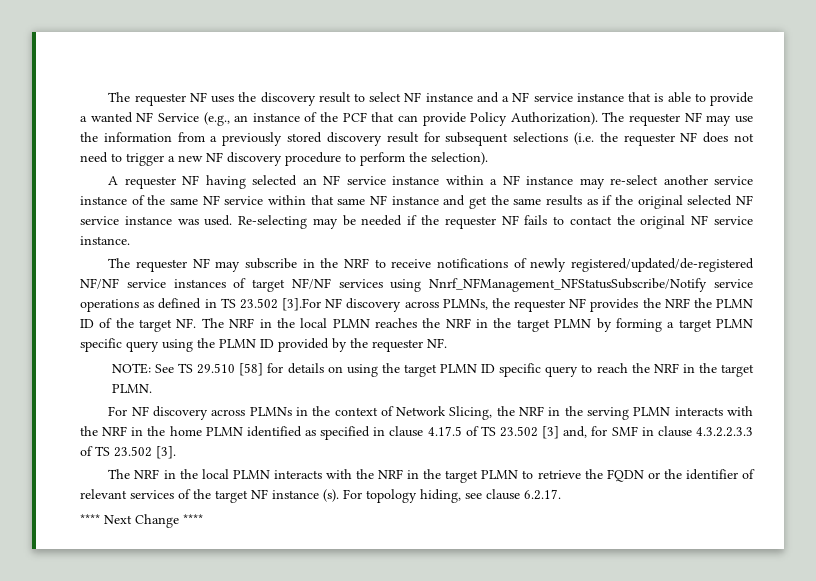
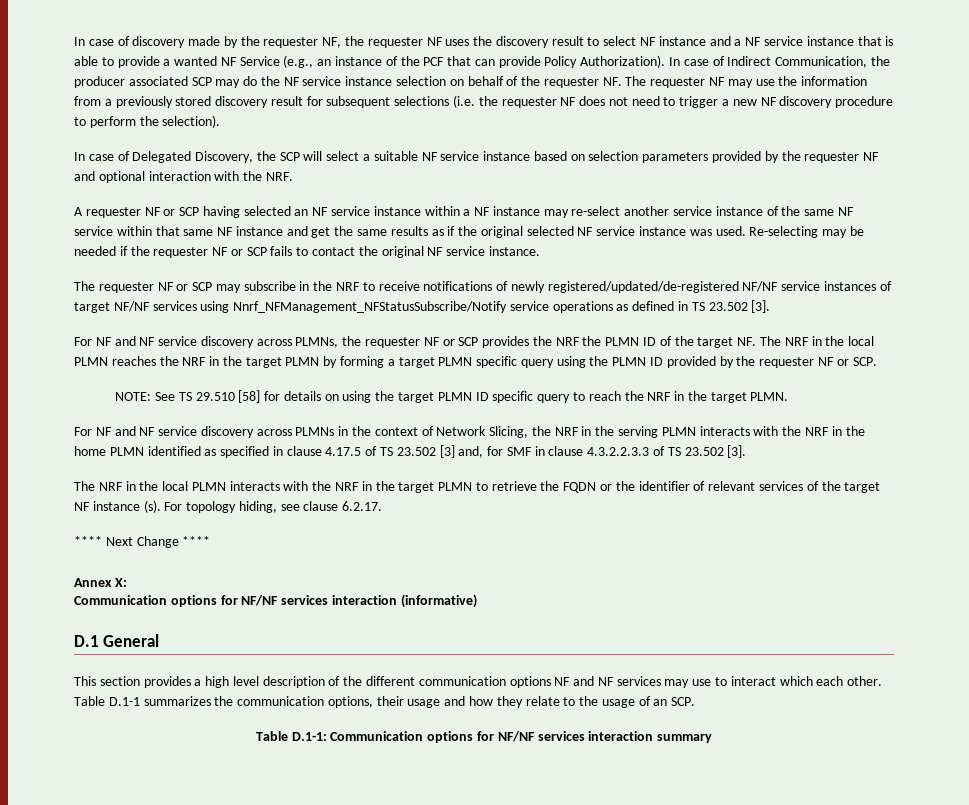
- The requester NF uses the discovery result to select NF instance and a NF service instance that is able to provide a wanted NF Service (e.g., an instance of the PCF that can provide Policy Authorization).
+ In case of discovery made by the requester NF, the requester NF uses the discovery result to select NF instance and a NF service instance that is able to provide a wanted NF Service (e.g., an instance of the PCF that can provide Policy Authorization).
- The requester NF may use the information from a previously stored discovery result for subsequent selections (i.e. the requester NF does not need to trigger a new NF discovery procedure to perform the selection).
+ In case of Indirect Communication, the producer associated SCP may do the NF service instance selection on behalf of the requester NF. The requester NF may use the information from a previously stored discovery result for subsequent selections (i.e. the requester NF does not need to trigger a new NF discovery procedure to perform the selection).
+ In case of Delegated Discovery, the SCP will select a suitable NF service instance based on selection parameters provided by the requester NF and optional interaction with the NRF.
- A requester NF having selected an NF service instance within a NF instance may re-select another service instance of the same NF service within that same NF instance and get the same results as if the original selected NF service instance was used.
+ A requester NF or SCP having selected an NF service instance within a NF instance may re-select another service instance of the same NF service within that same NF instance and get the same results as if the original selected NF service instance was used.
- Re-selecting may be needed if the requester NF fails to contact the original NF service instance.
+ Re-selecting may be needed if the requester NF or SCP fails to contact the original NF service instance.
- The requester NF may subscribe in the NRF to receive notifications of newly registered/updated/de-registered NF/NF service instances of target NF/NF services using Nnrf_NFManagement_NFStatusSubscribe/Notify service operations as defined in TS 23.502 [3].For NF discovery across PLMNs, the requester NF provides the NRF the PLMN ID of the target NF. The NRF in the local PLMN reaches the NRF in the target PLMN by forming a target PLMN specific query using the PLMN ID provided by the requester NF.
+ The requester NF or SCP may subscribe in the NRF to receive notifications of newly registered/updated/de-registered NF/NF service instances of target NF/NF services using Nnrf_NFManagement_NFStatusSubscribe/Notify service operations as defined in TS 23.502 [3].
+ For NF and NF service discovery across PLMNs, the requester NF or SCP provides the NRF the PLMN ID of the target NF. The NRF in the local PLMN reaches the NRF in the target PLMN by forming a target PLMN specific query using the PLMN ID provided by the requester NF or SCP.
- For NF discovery across PLMNs in the context of Network Slicing, the NRF in the serving PLMN interacts with the NRF in the home PLMN identified as specified in clause 4.17.5 of TS 23.502 [3] and, for SMF in clause 4.3.2.2.3.3 of TS 23.502 [3].
+ For NF and NF service discovery across PLMNs in the context of Network Slicing, the NRF in the serving PLMN interacts with the NRF in the home PLMN identified as specified in clause 4.17.5 of TS 23.502 [3] and, for SMF in clause 4.3.2.2.3.3 of TS 23.502 [3].
+ Annex X:
+ Communication options for NF/NF services interaction (informative)
+ D.1 General
+ This section provides a high level description of the different communication options NF and NF services may use to interact which each other. Table D.1-1 summarizes the communication options, their usage and how they relate to the usage of an SCP.
+ Table D.1-1: Communication options for NF/NF services interaction summary

